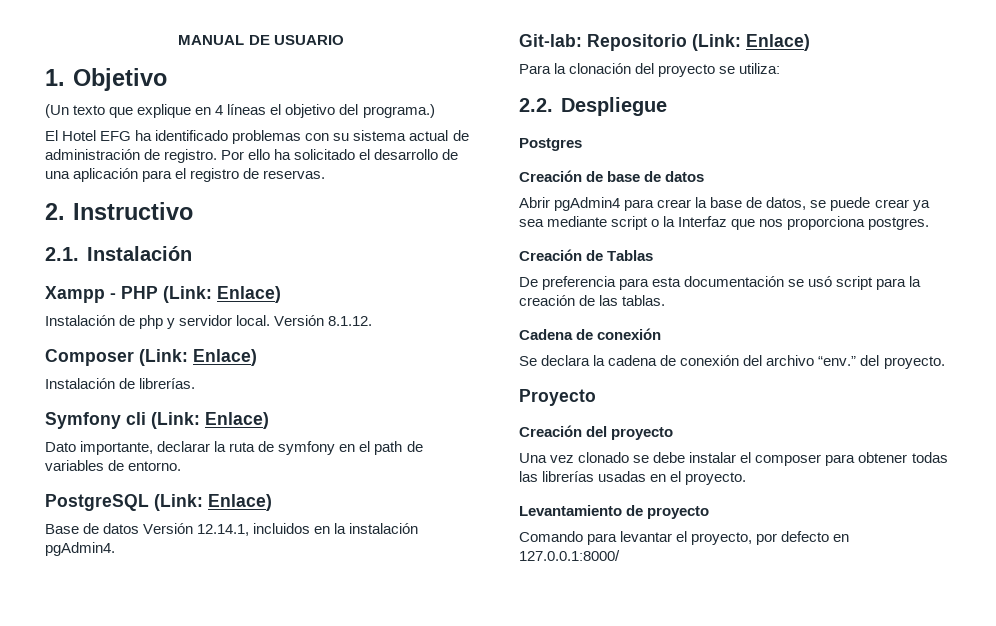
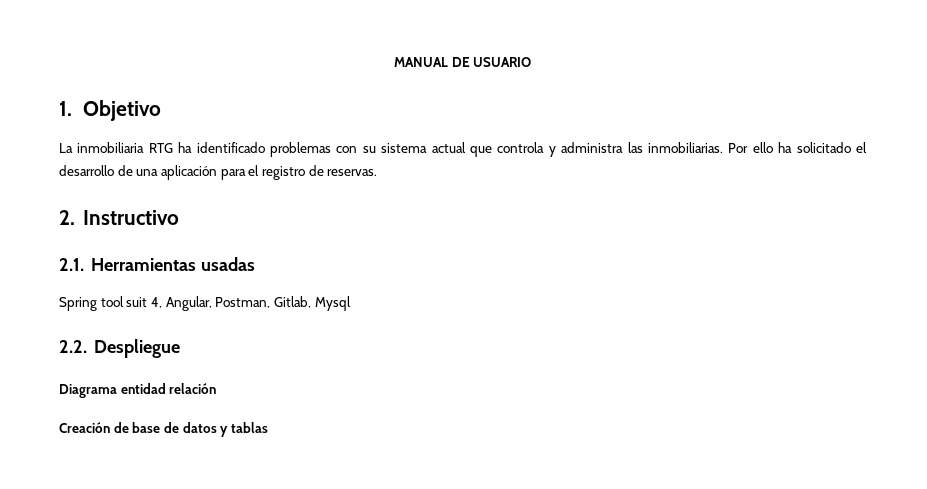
- (Un texto que explique en 4 líneas el objetivo del programa.)
- El Hotel EFG ha identificado problemas con su sistema actual de administración de registro.
+ La inmobiliaria RTG ha identificado problemas con su sistema actual que controla y administra las inmobiliarias.
- 2.1. Instalación
- Xampp - PHP (Link: Enlace)
- Instalación de php y servidor local. Versión 8.1.12.
- Composer (Link: Enlace)
- Instalación de librerías.
- Symfony cli (Link: Enlace)
- Dato importante, declarar la ruta de symfony en el path de variables de entorno.
- PostgreSQL (Link: Enlace)
- Base de datos Versión 12.14.1, incluidos en la instalación pgAdmin4.
- Git-lab: Repositorio (Link: Enlace)
- Para la clonación del proyecto se utiliza:
+ 2.1. Herramientas usadas
+ Spring tool suit 4, Angular, Postman, Gitlab, Mysql
- Postgres
+ Diagrama entidad relación
- Creación de base de datos
- Abrir pgAdmin4 para crear la base de datos, se puede crear ya sea mediante script o la Interfaz que nos proporciona postgres.
- Creación de Tablas
- De preferencia para esta documentación se usó script para la creación de las tablas.
- Cadena de conexión
- Se declara la cadena de conexión del archivo “env.” del proyecto.
- Proyecto
- Creación del proyecto
- Una vez clonado se debe instalar el composer para obtener todas las librerías usadas en el proyecto.
- Levantamiento de proyecto
- Comando para levantar el proyecto, por defecto en 127.0.0.1:8000/
+ Creación de base de datos y tablas

